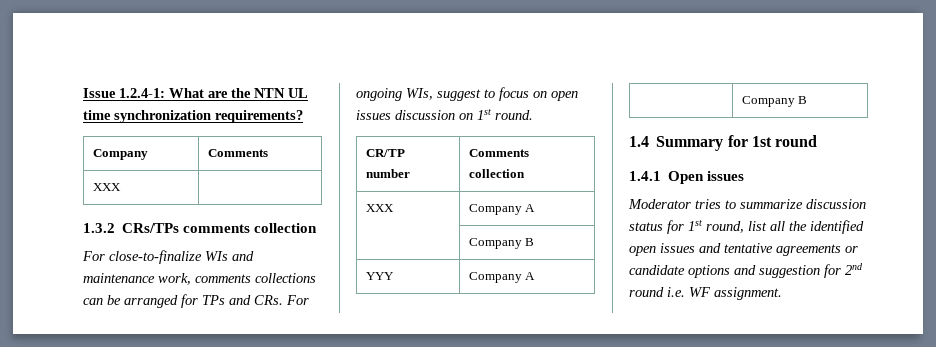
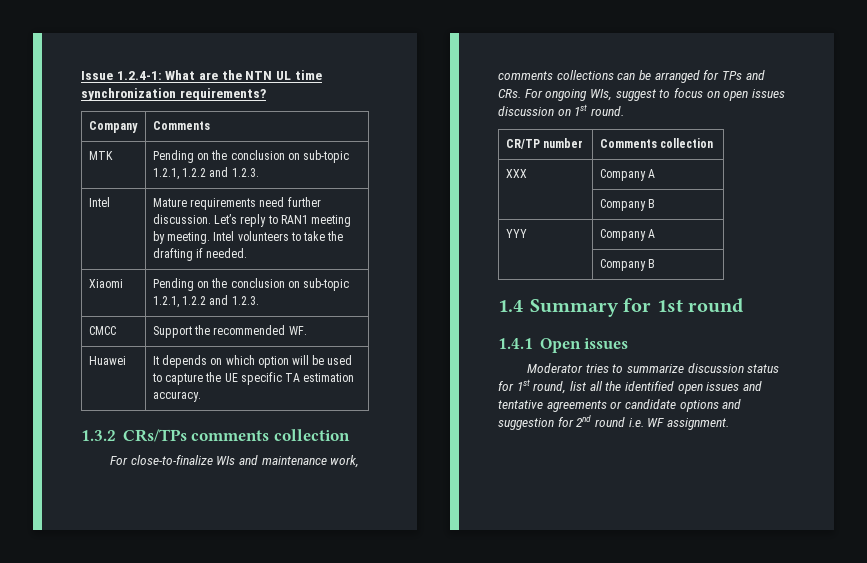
  Company | Comments
- XXX |
+ MTK | Pending on the conclusion on sub-topic 1.2.1, 1.2.2 and 1.2.3.
+ Intel | Mature requirements need further discussion. Let’s reply to RAN1 meeting by meeting. Intel volunteers to take the drafting if needed.
+ Xiaomi | Pending on the conclusion on sub-topic 1.2.1, 1.2.2 and 1.2.3.
+ CMCC | Support the recommended WF.
+ Huawei | It depends on which option will be used to capture the UE specific TA estimation accuracy.

